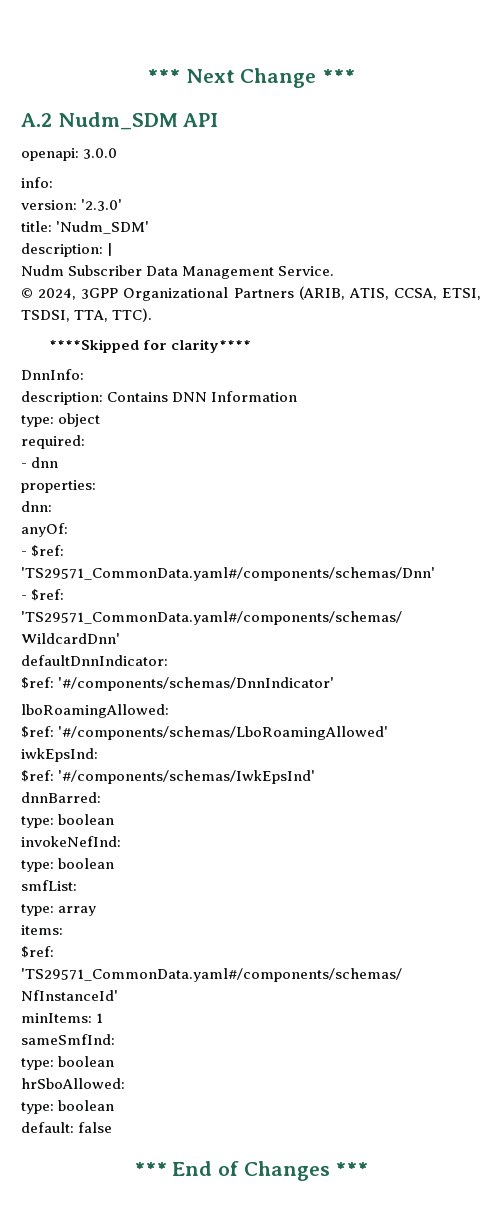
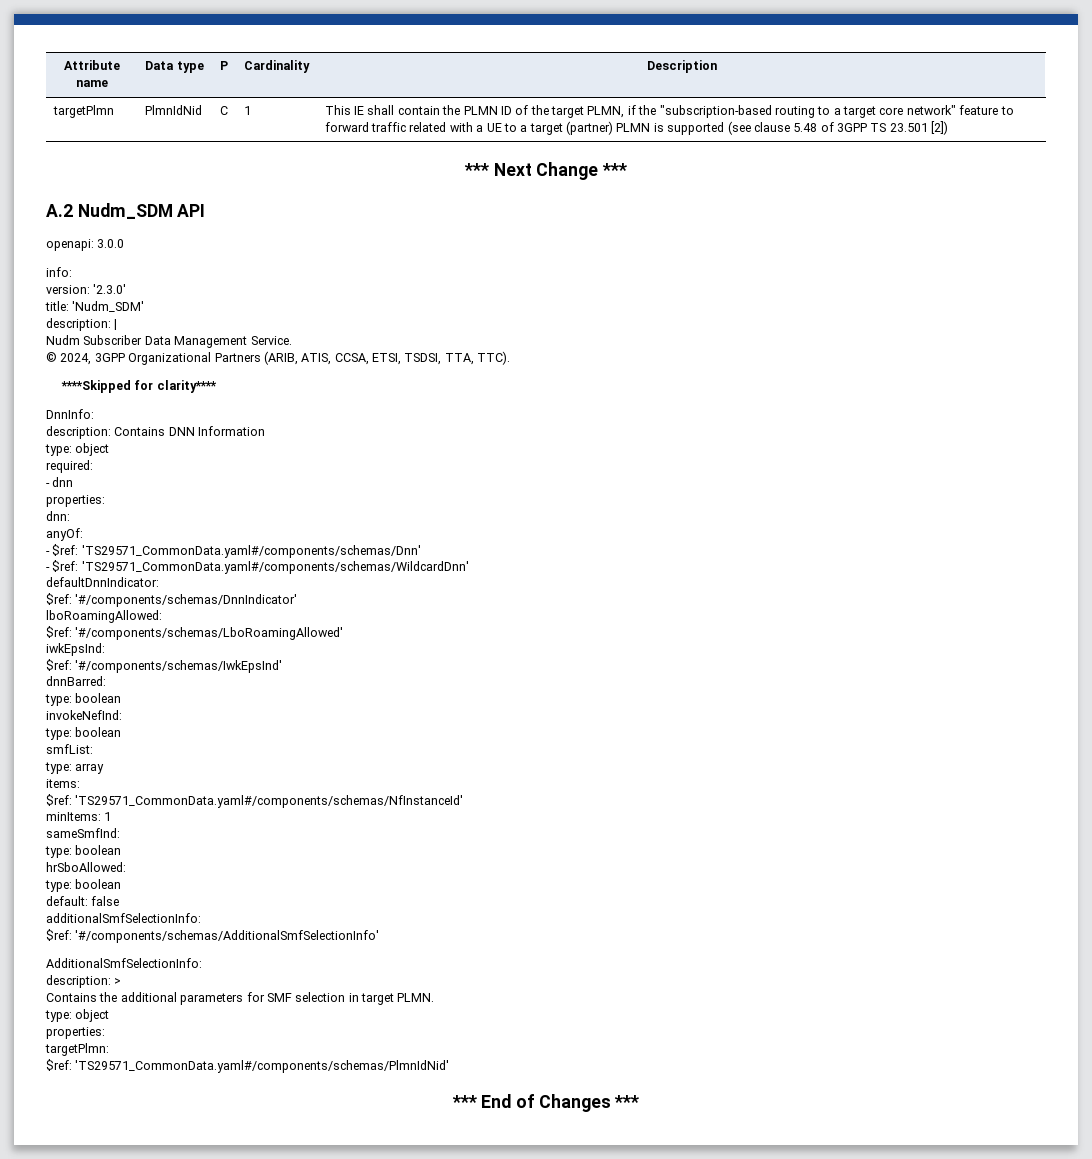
+ Attribute name | Data type | P | Cardinality | Description
+ targetPlmn | PlmnIdNid | C | 1 | This IE shall contain the PLMN ID of the target PLMN, if the "subscription-based routing to a target core network" feature to forward traffic related with a UE to a target (partner) PLMN is supported (see clause 5.48 of 3GPP TS 23.501 [2])
+ additionalSmfSelectionInfo:
+ $ref: '#/components/schemas/AdditionalSmfSelectionInfo'
+ AdditionalSmfSelectionInfo:
+ description: >
+ Contains the additional parameters for SMF selection in target PLMN.
+ type: object
+ properties:
+ targetPlmn:
+ $ref: 'TS29571_CommonData.yaml#/components/schemas/PlmnIdNid'

